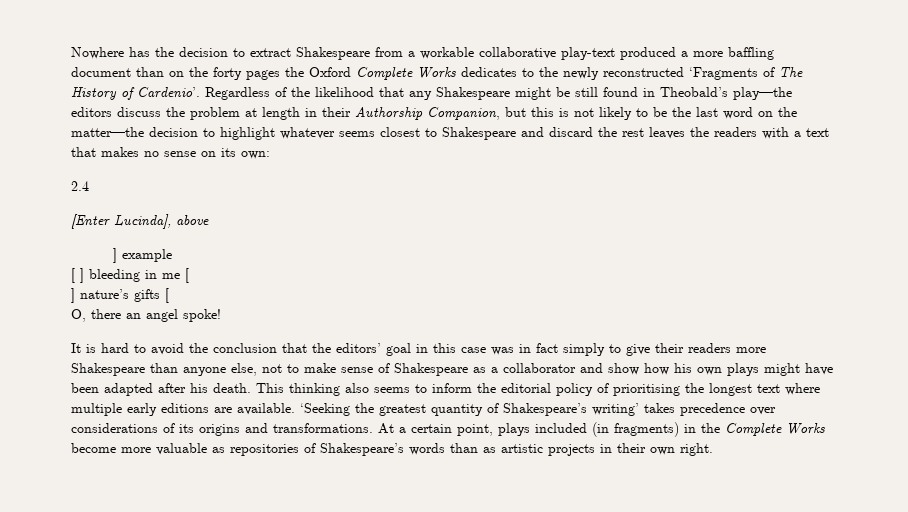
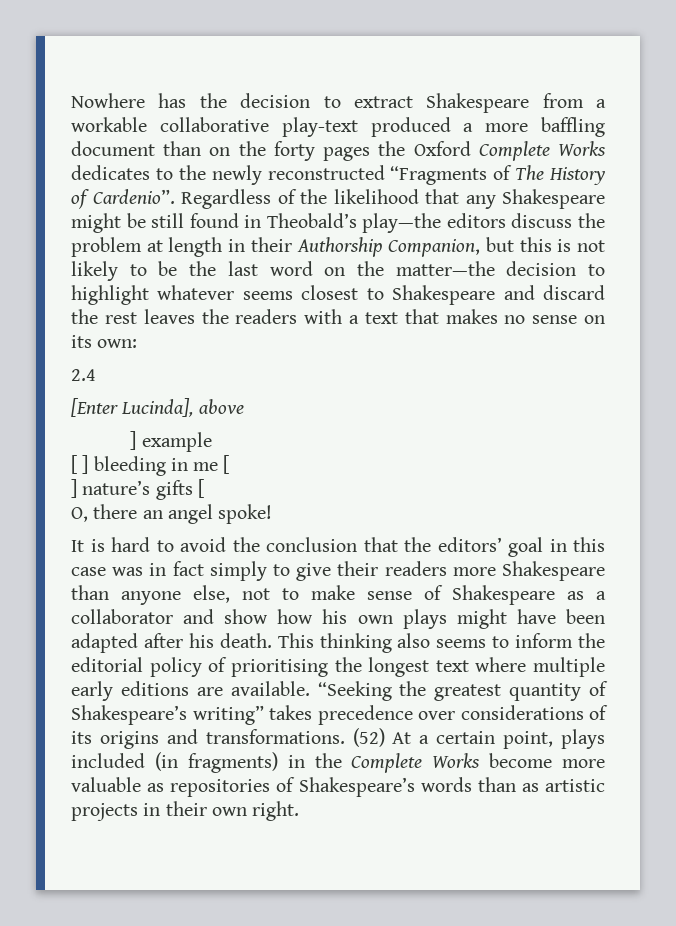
- Nowhere has the decision to extract Shakespeare from a workable collaborative play-text produced a more baffling document than on the forty pages the Oxford Complete Works dedicates to the newly reconstructed ‘Fragments of The History of Cardenio’.
+ Nowhere has the decision to extract Shakespeare from a workable collaborative play-text produced a more baffling document than on the forty pages the Oxford Complete Works dedicates to the newly reconstructed “Fragments of The History of Cardenio”.
- ‘Seeking the greatest quantity of Shakespeare’s writing’ takes precedence over considerations of its origins and transformations.
+ “Seeking the greatest quantity of Shakespeare’s writing” takes precedence over considerations of its origins and transformations.
- At a certain point, plays included (in fragments) in the Complete Works become more valuable as repositories of Shakespeare’s words than as artistic projects in their own right.
+ (52) At a certain point, plays included (in fragments) in the Complete Works become more valuable as repositories of Shakespeare’s words than as artistic projects in their own right.

